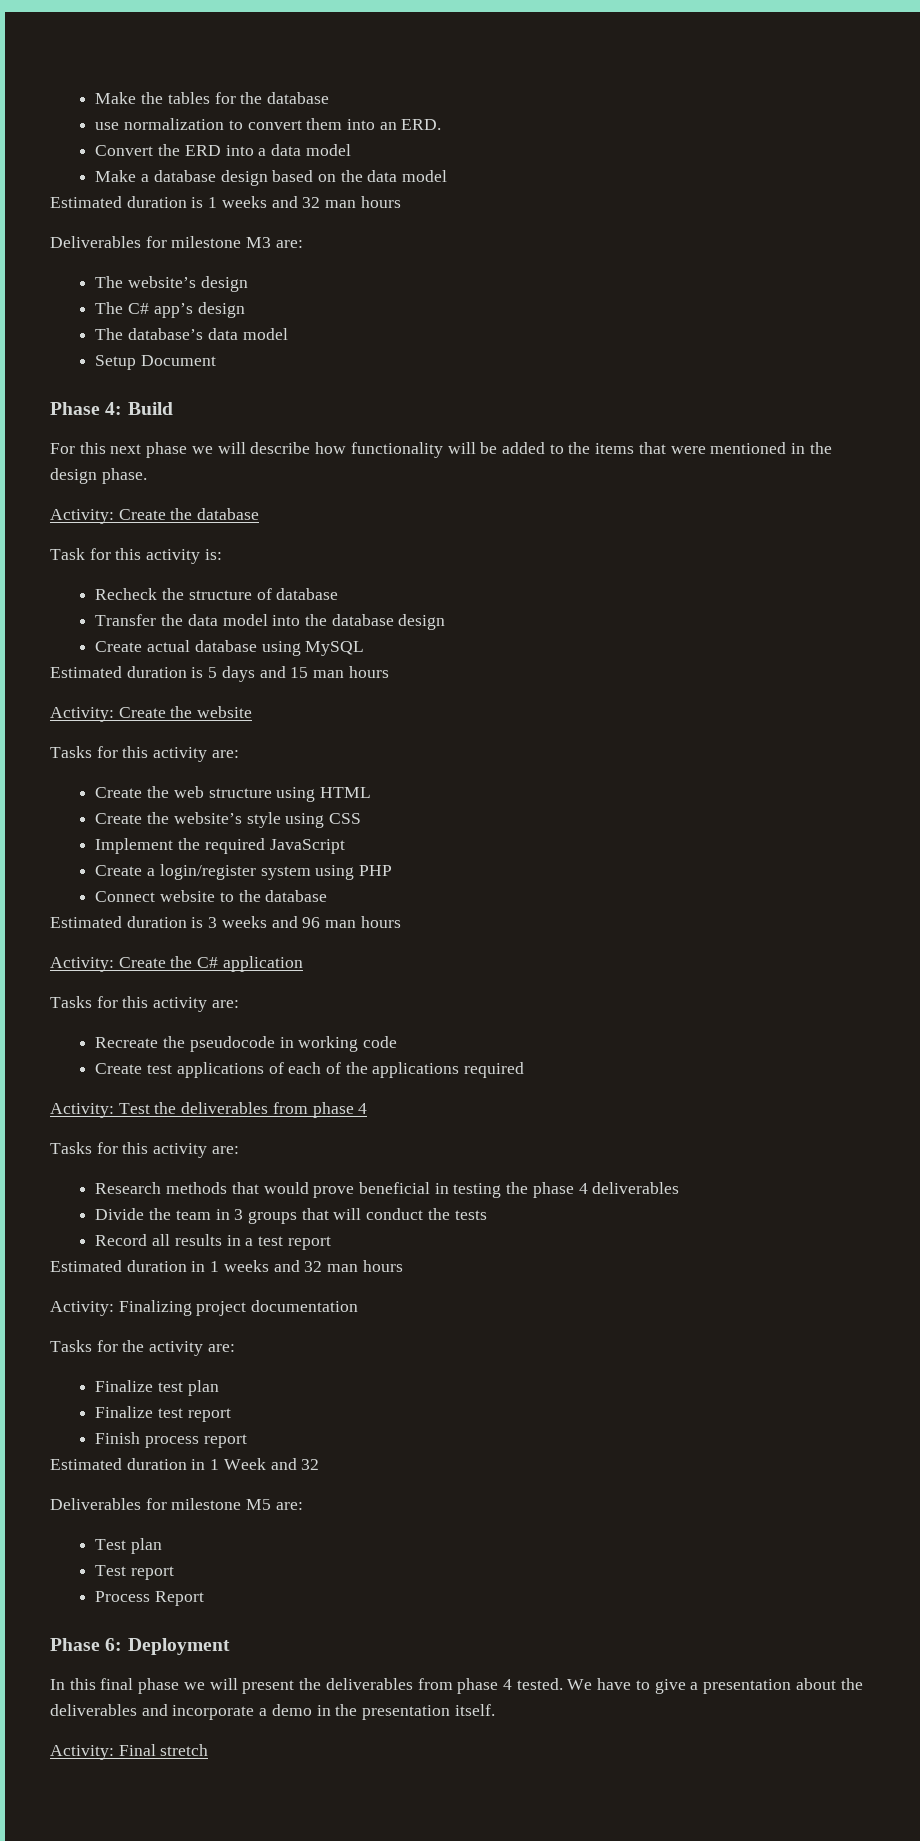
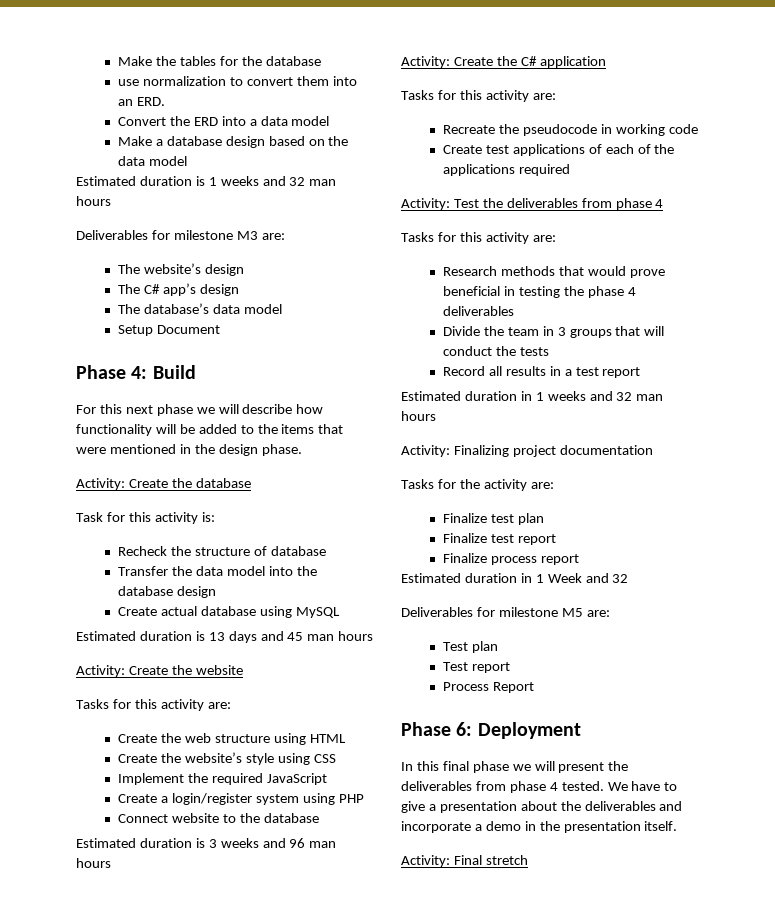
- Estimated duration is 5 days and 15 man hours
+ Estimated duration is 13 days and 45 man hours
- Finish process report
+ Finalize process report

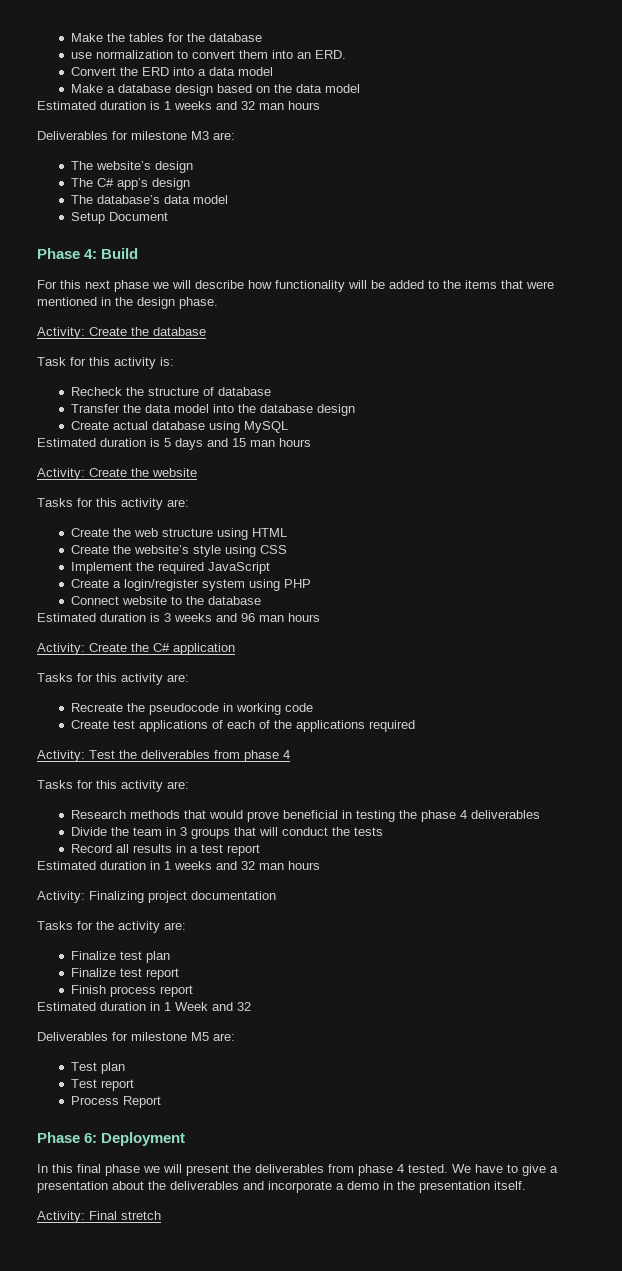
- Estimated duration is 13 days and 45 man hours
+ Estimated duration is 5 days and 15 man hours
- Finalize process report
+ Finish process report

